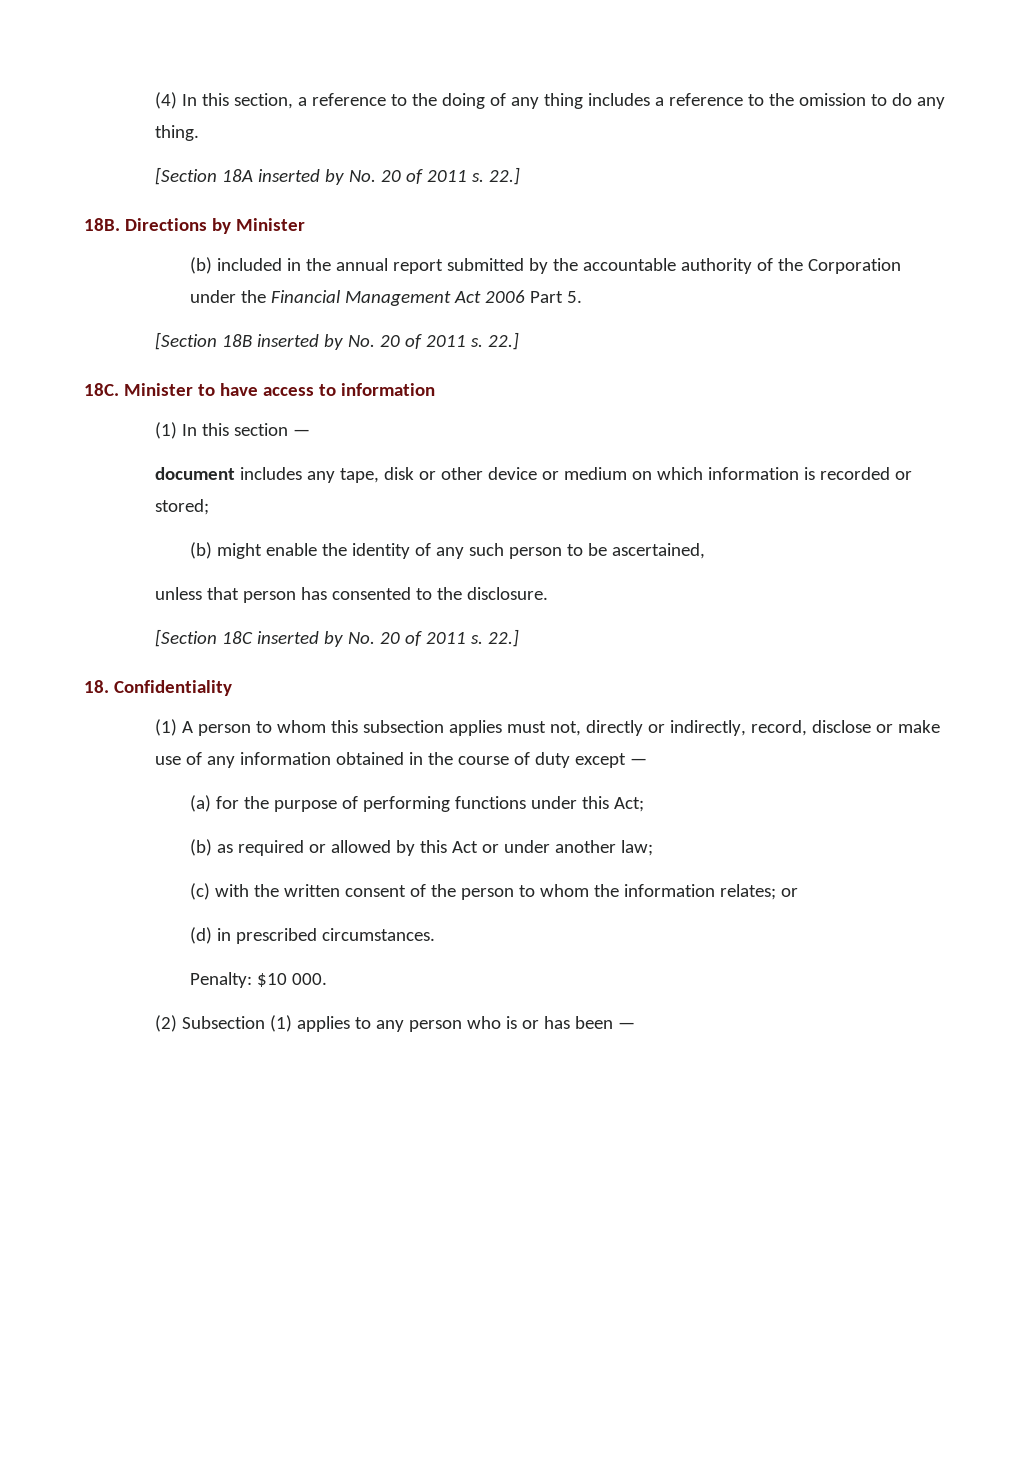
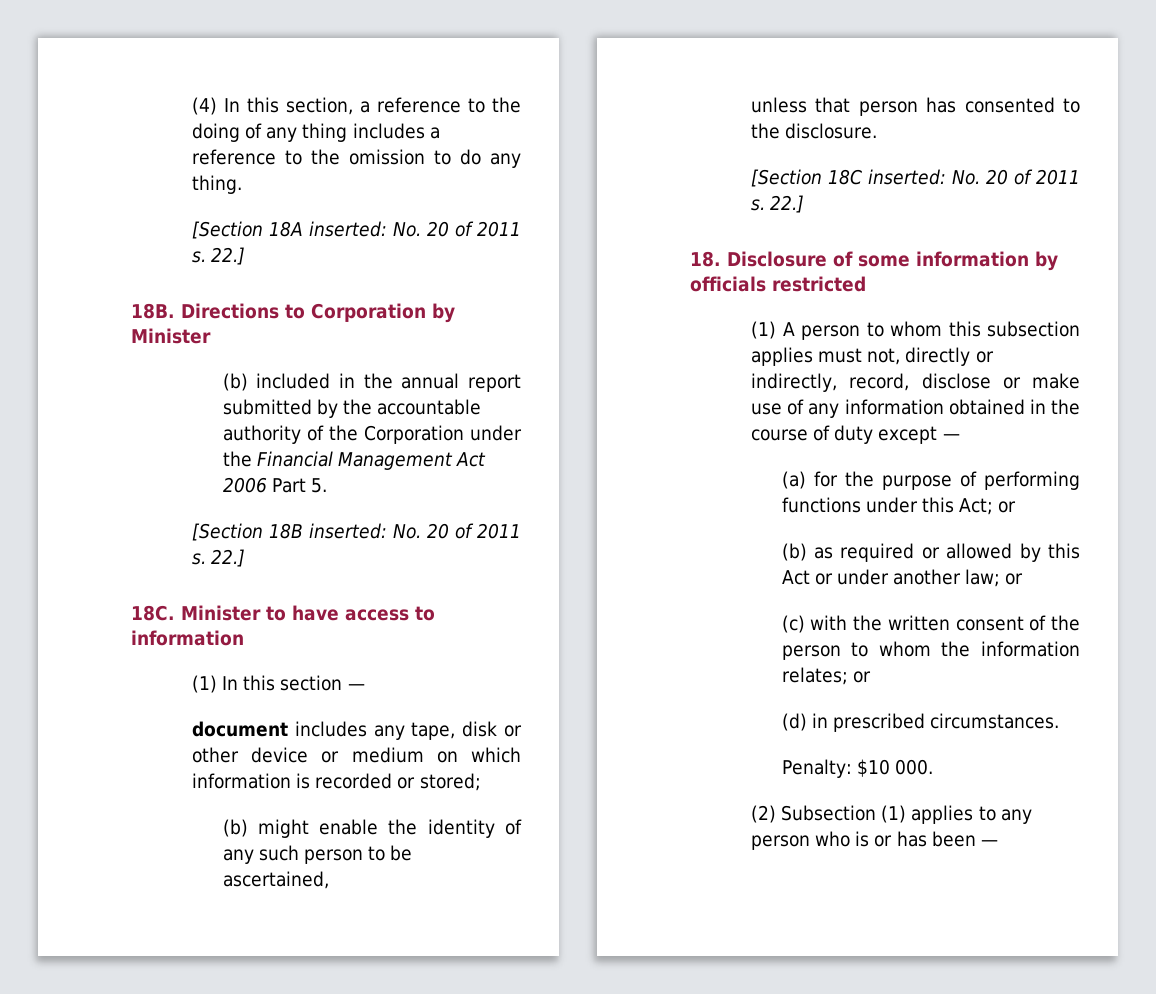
- [Section 18A inserted by No. 20 of 2011 s.
+ [Section 18A inserted: No. 20 of 2011 s.
- Directions by Minister
+ Directions to Corporation by Minister
- [Section 18B inserted by No. 20 of 2011 s.
+ [Section 18B inserted: No. 20 of 2011 s.
- [Section 18C inserted by No. 20 of 2011 s.
+ [Section 18C inserted: No. 20 of 2011 s.
- 18. Confidentiality
+ 18. Disclosure of some information by officials restricted
- (a) for the purpose of performing functions under this Act;
+ (a) for the purpose of performing functions under this Act; or
- (b) as required or allowed by this Act or under another law;
+ (b) as required or allowed by this Act or under another law; or

